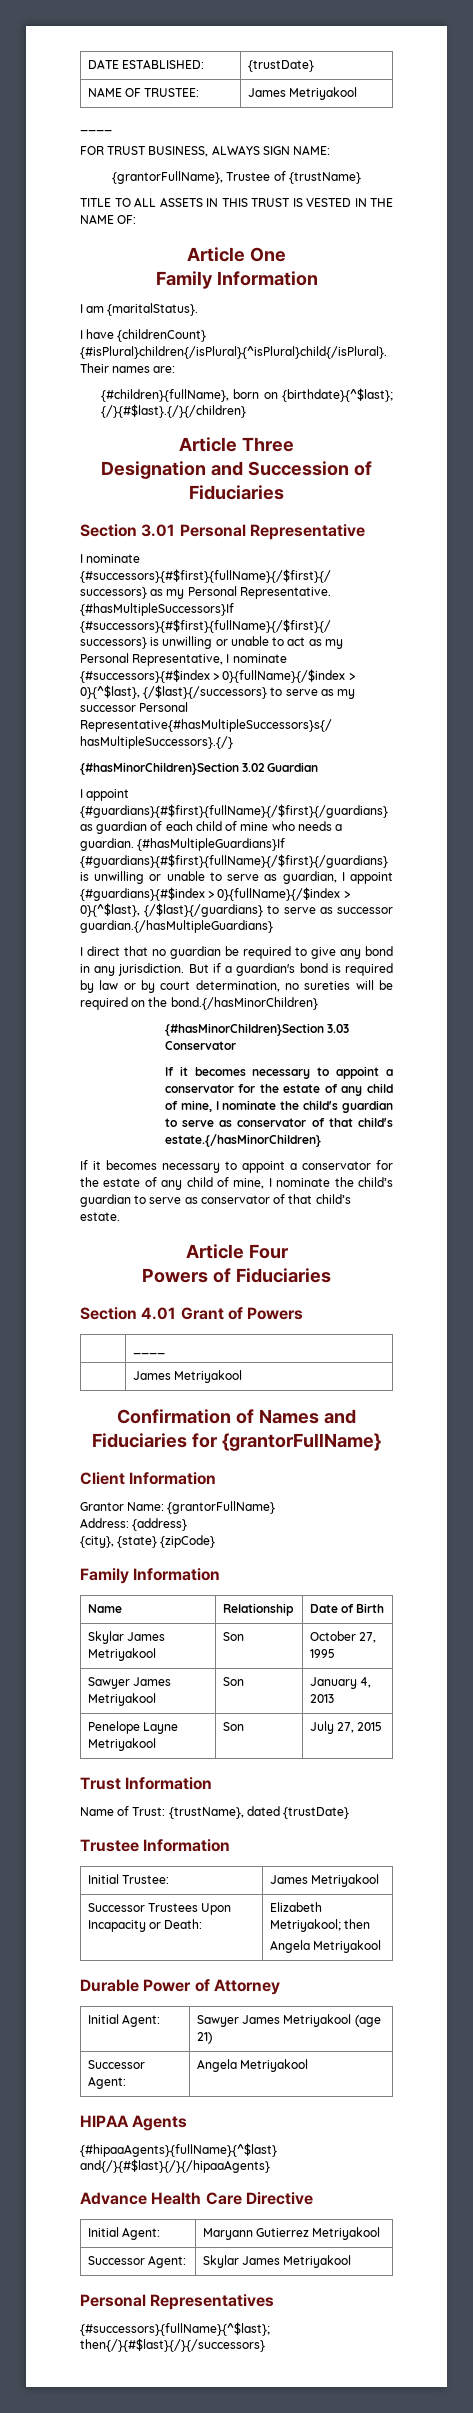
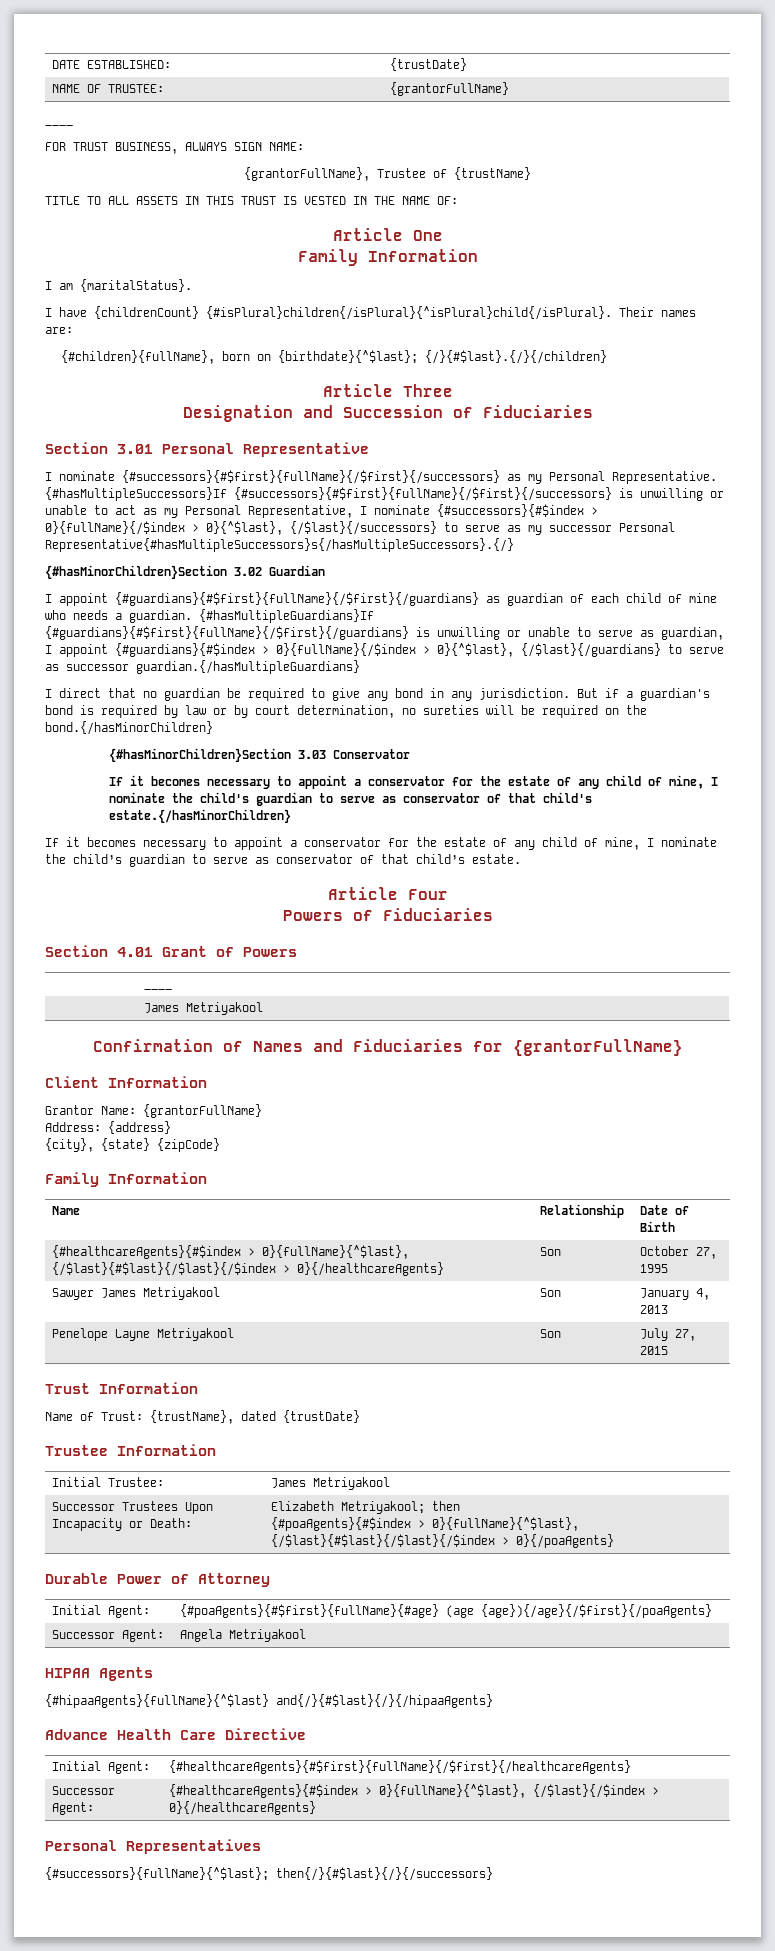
- NAME OF TRUSTEE: | James Metriyakool
+ NAME OF TRUSTEE: | {grantorFullName}
- Skylar James Metriyakool | Son | October 27, 1995
+ {#healthcareAgents}{#$index > 0}{fullName}{^$last}, {/$last}{#$last}{/$last}{/$index > 0}{/healthcareAgents} | Son | October 27, 1995
  Successor Trustees Upon Incapacity or Death: | Elizabeth Metriyakool; then
- Angela Metriyakool
+ {#poaAgents}{#$index > 0}{fullName}{^$last}, {/$last}{#$last}{/$last}{/$index > 0}{/poaAgents}
- Initial Agent: | Sawyer James Metriyakool (age 21)
+ Initial Agent: | {#poaAgents}{#$first}{fullName}{#age} (age {age}){/age}{/$first}{/poaAgents}
- Initial Agent: | Maryann Gutierrez Metriyakool
- Successor Agent: | Skylar James Metriyakool
+ Initial Agent: | {#healthcareAgents}{#$first}{fullName}{/$first}{/healthcareAgents}
+ Successor Agent: | {#healthcareAgents}{#$index > 0}{fullName}{^$last}, {/$last}{/$index > 0}{/healthcareAgents}

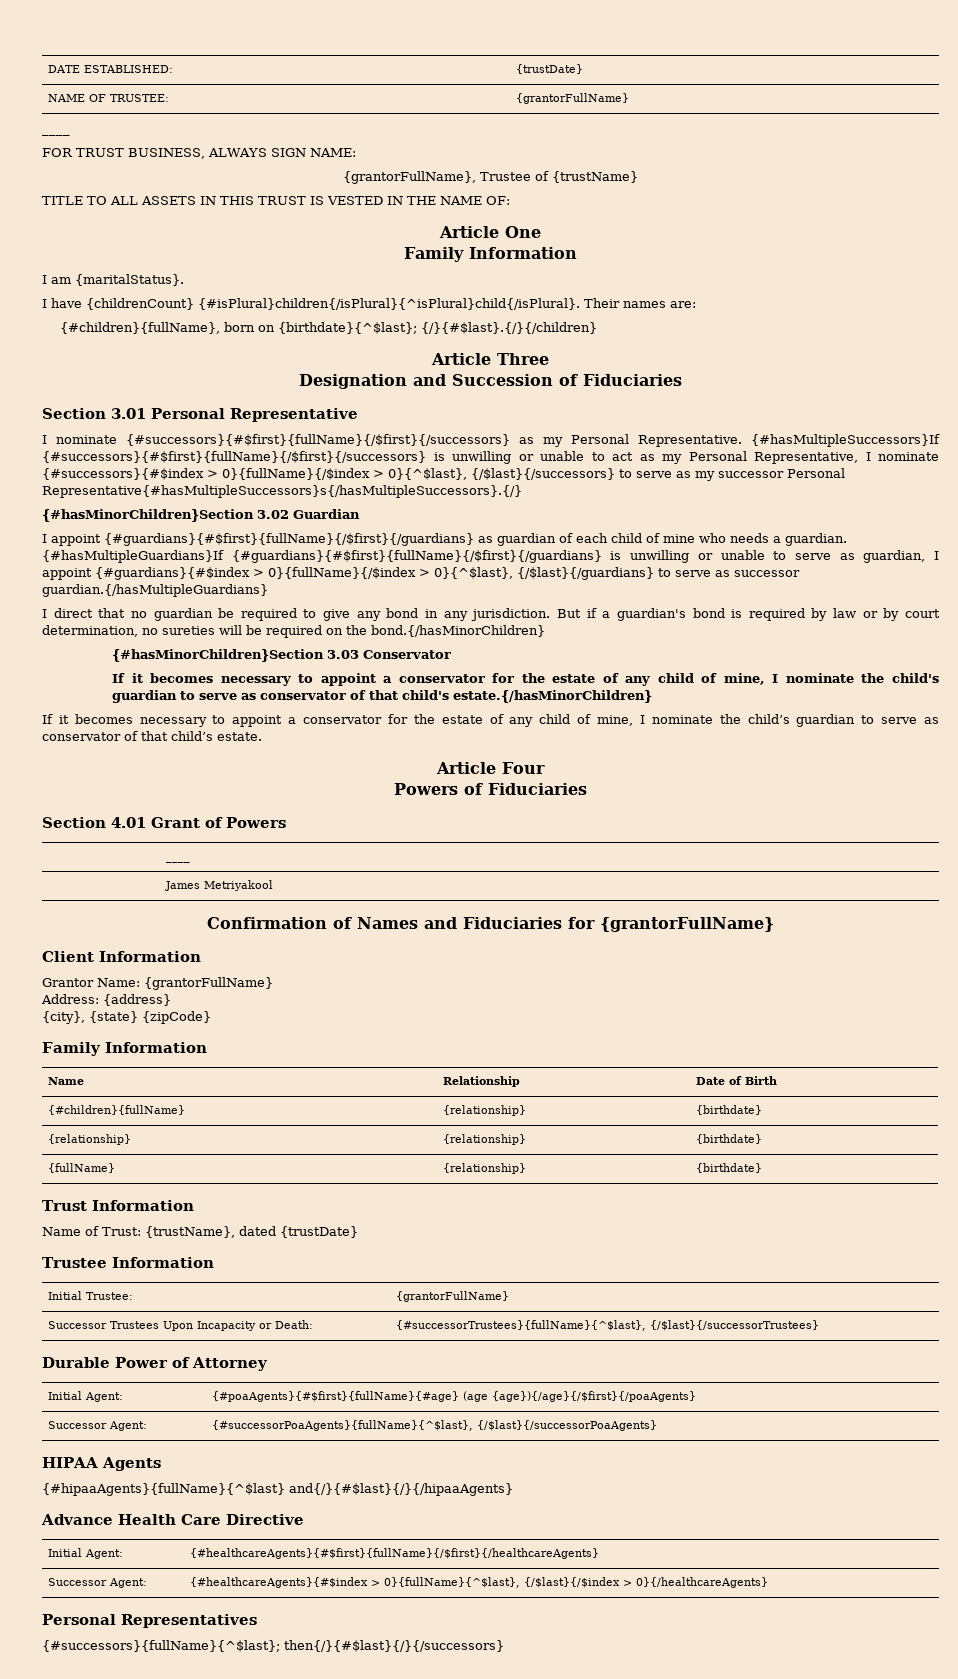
- {#healthcareAgents}{#$index > 0}{fullName}{^$last}, {/$last}{#$last}{/$last}{/$index > 0}{/healthcareAgents} | Son | October 27, 1995
- Sawyer James Metriyakool | Son | January 4, 2013
- Penelope Layne Metriyakool | Son | July 27, 2015
+ {#children}{fullName} | {relationship} | {birthdate}
+ {relationship} | {relationship} | {birthdate}
+ {fullName} | {relationship} | {birthdate}
- Initial Trustee: | James Metriyakool
+ Initial Trustee: | {grantorFullName}
- Successor Trustees Upon Incapacity or Death: | Elizabeth Metriyakool; then
- {#poaAgents}{#$index > 0}{fullName}{^$last}, {/$last}{#$last}{/$last}{/$index > 0}{/poaAgents}
+ Successor Trustees Upon Incapacity or Death: | {#successorTrustees}{fullName}{^$last}, {/$last}{/successorTrustees}
- Successor Agent: | Angela Metriyakool
+ Successor Agent: | {#successorPoaAgents}{fullName}{^$last}, {/$last}{/successorPoaAgents}

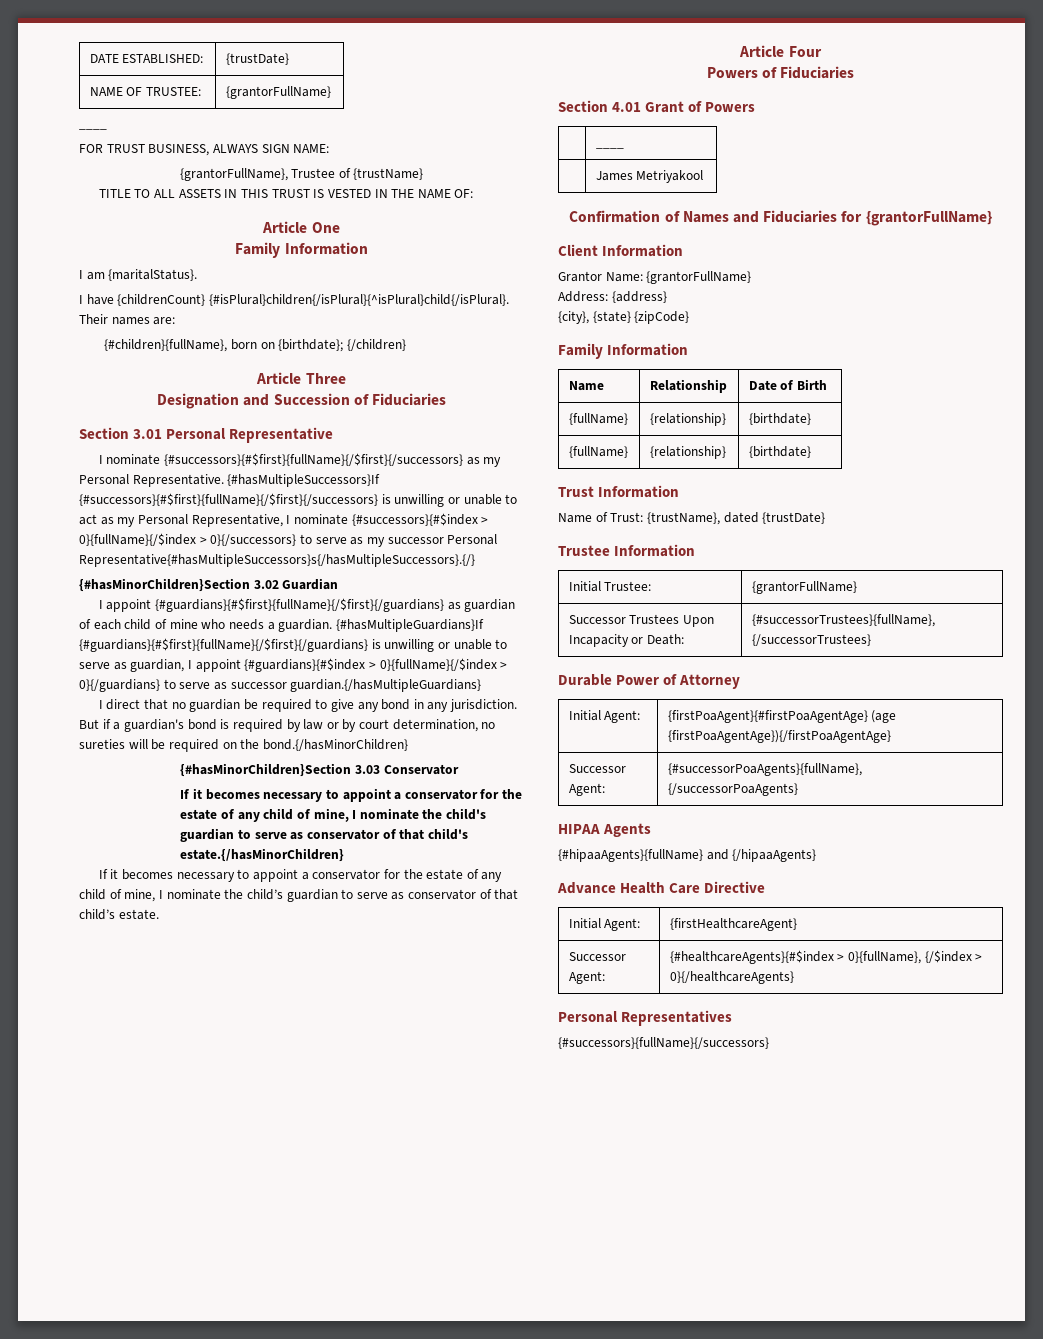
- {#children}{fullName}, born on {birthdate}{^$last}; {/}{#$last}.{/}{/children}
+ {#children}{fullName}, born on {birthdate}; {/children}
- {#hasMultipleSuccessors}If {#successors}{#$first}{fullName}{/$first}{/successors} is unwilling or unable to act as my Personal Representative, I nominate {#successors}{#$index > 0}{fullName}{/$index > 0}{^$last}, {/$last}{/successors} to serve as my successor Personal Representative{#hasMultipleSuccessors}s{/hasMultipleSuccessors}.{/}
+ {#hasMultipleSuccessors}If {#successors}{#$first}{fullName}{/$first}{/successors} is unwilling or unable to act as my Personal Representative, I nominate {#successors}{#$index > 0}{fullName}{/$index > 0}{/successors} to serve as my successor Personal Representative{#hasMultipleSuccessors}s{/hasMultipleSuccessors}.{/}
- {#hasMultipleGuardians}If {#guardians}{#$first}{fullName}{/$first}{/guardians} is unwilling or unable to serve as guardian, I appoint {#guardians}{#$index > 0}{fullName}{/$index > 0}{^$last}, {/$last}{/guardians} to serve as successor guardian.{/hasMultipleGuardians}
+ {#hasMultipleGuardians}If {#guardians}{#$first}{fullName}{/$first}{/guardians} is unwilling or unable to serve as guardian, I appoint {#guardians}{#$index > 0}{fullName}{/$index > 0}{/guardians} to serve as successor guardian.{/hasMultipleGuardians}
  Name | Relationship | Date of Birth
- {#children}{fullName} | {relationship} | {birthdate}
- {relationship} | {relationship} | {birthdate}
+ {fullName} | {relationship} | {birthdate}
- Successor Trustees Upon Incapacity or Death: | {#successorTrustees}{fullName}{^$last}, {/$last}{/successorTrustees}
+ Successor Trustees Upon Incapacity or Death: | {#successorTrustees}{fullName}, {/successorTrustees}
- Initial Agent: | {#poaAgents}{#$first}{fullName}{#age} (age {age}){/age}{/$first}{/poaAgents}
- Successor Agent: | {#successorPoaAgents}{fullName}{^$last}, {/$last}{/successorPoaAgents}
+ Initial Agent: | {firstPoaAgent}{#firstPoaAgentAge} (age {firstPoaAgentAge}){/firstPoaAgentAge}
+ Successor Agent: | {#successorPoaAgents}{fullName}, {/successorPoaAgents}
- {#hipaaAgents}{fullName}{^$last} and{/}{#$last}{/}{/hipaaAgents}
+ {#hipaaAgents}{fullName} and {/hipaaAgents}
- Initial Agent: | {#healthcareAgents}{#$first}{fullName}{/$first}{/healthcareAgents}
+ Initial Agent: | {firstHealthcareAgent}
- Successor Agent: | {#healthcareAgents}{#$index > 0}{fullName}{^$last}, {/$last}{/$index > 0}{/healthcareAgents}
+ Successor Agent: | {#healthcareAgents}{#$index > 0}{fullName}, {/$index > 0}{/healthcareAgents}
- {#successors}{fullName}{^$last}; then{/}{#$last}{/}{/successors}
+ {#successors}{fullName}{/successors}

